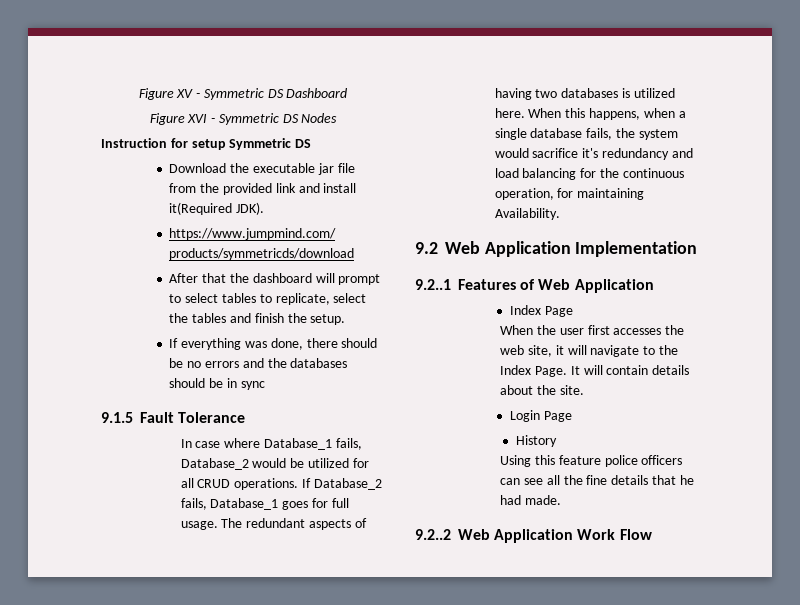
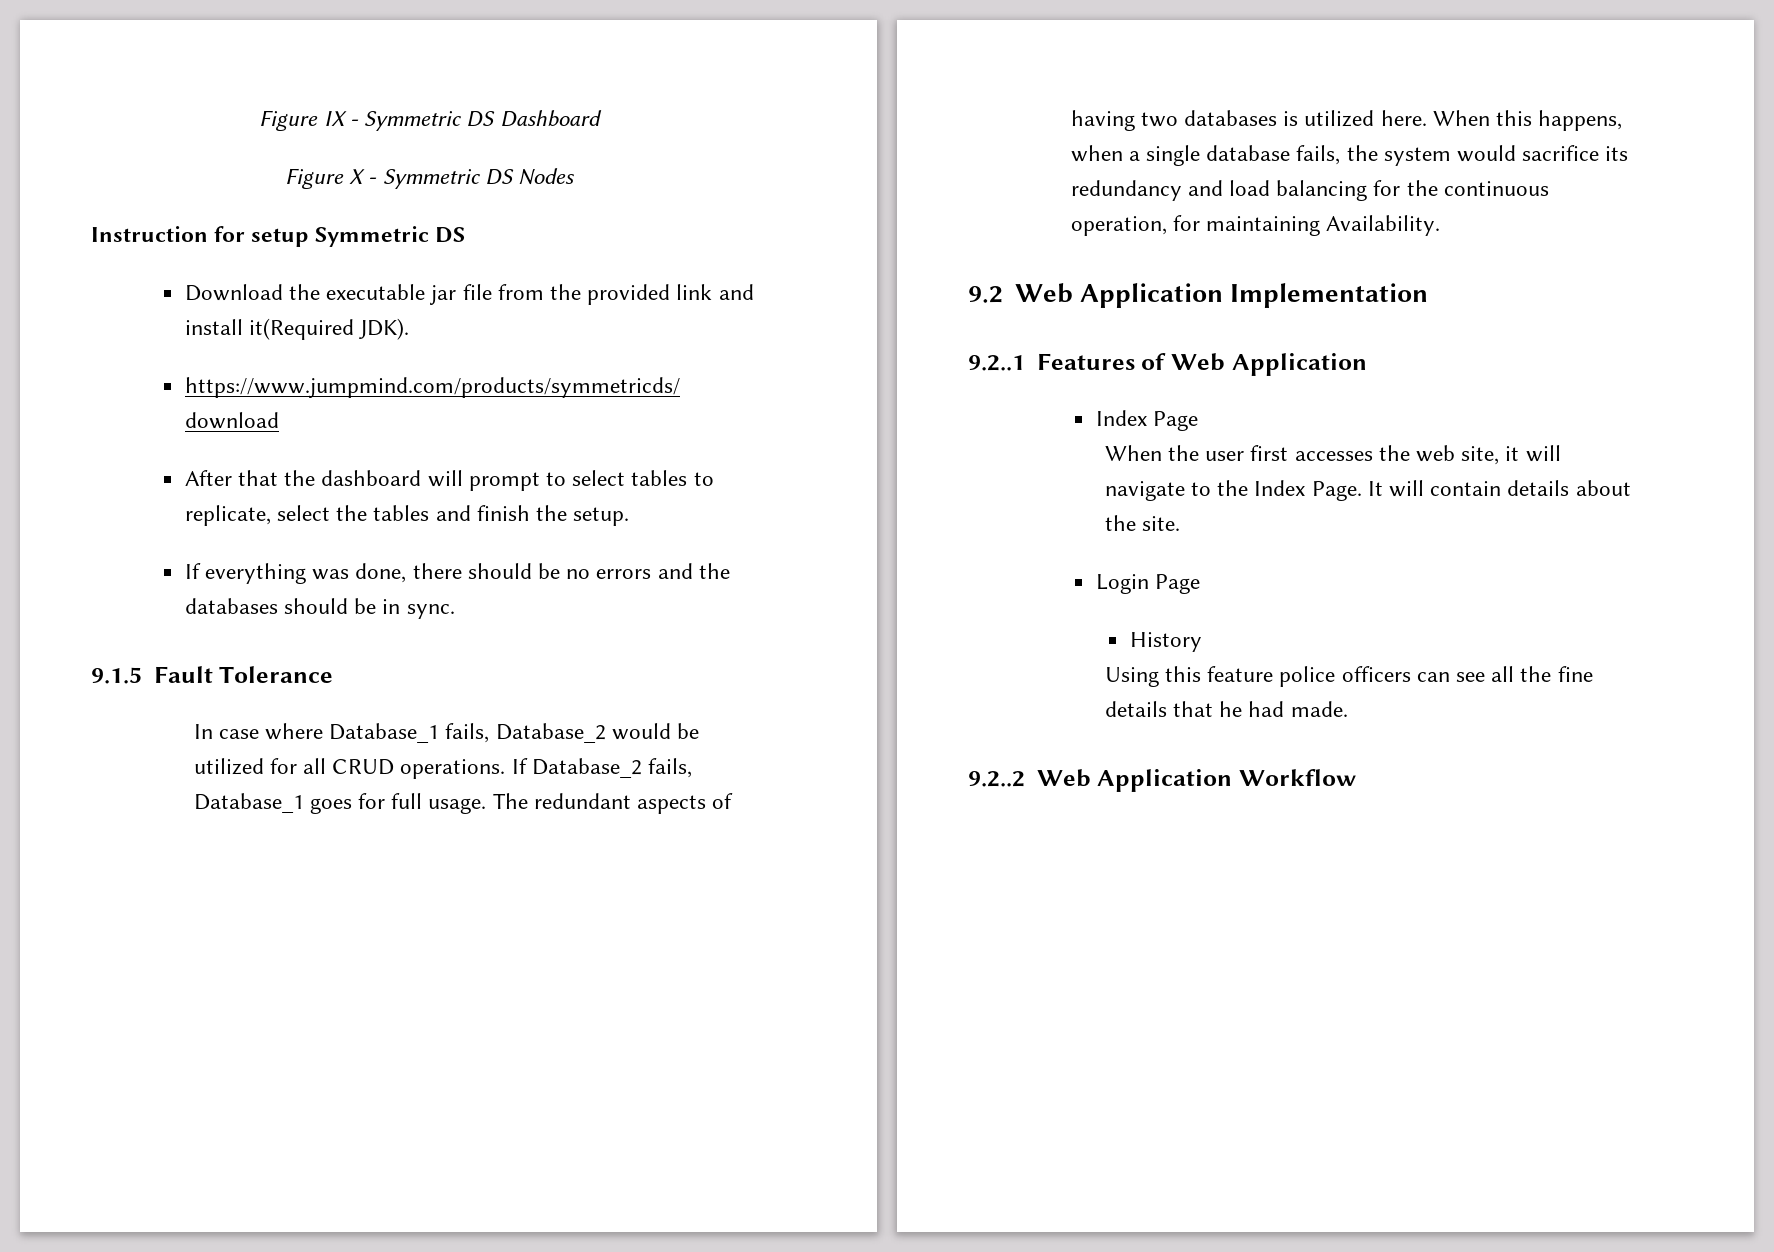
- Figure XV - Symmetric DS Dashboard
+ Figure IX - Symmetric DS Dashboard
- Figure XVI - Symmetric DS Nodes
+ Figure X - Symmetric DS Nodes
- If everything was done, there should be no errors and the databases should be in sync
+ If everything was done, there should be no errors and the databases should be in sync.
- When this happens, when a single database fails, the system would sacrifice it's redundancy and load balancing for the continuous operation, for maintaining Availability.
+ When this happens, when a single database fails, the system would sacrifice its redundancy and load balancing for the continuous operation, for maintaining Availability.
- 9.2..2 Web Application Work Flow
+ 9.2..2 Web Application Workflow

